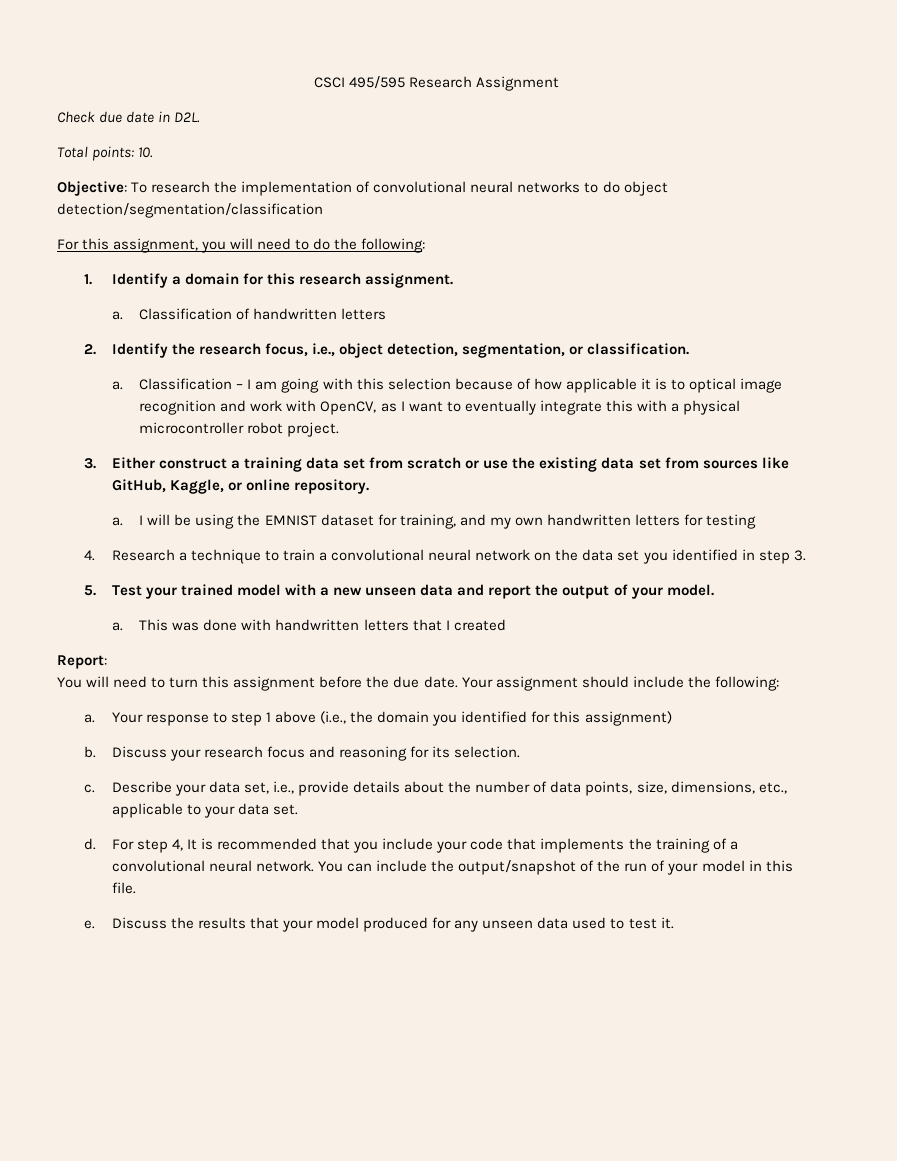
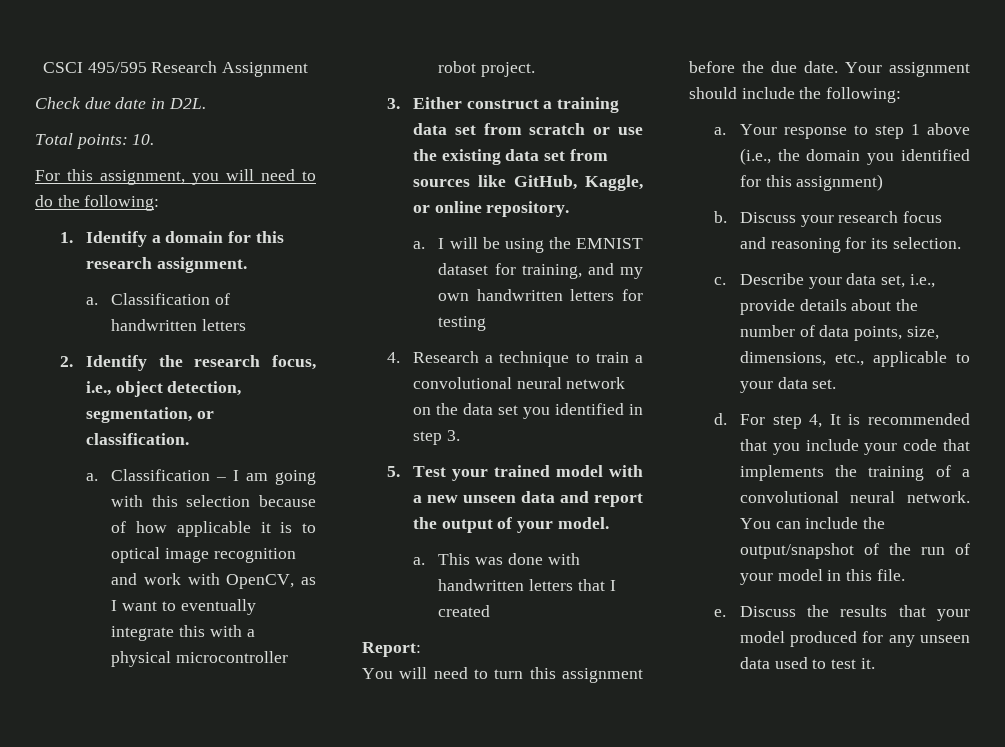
- Objective: To research the implementation of convolutional neural networks to do object detection/segmentation/classification

